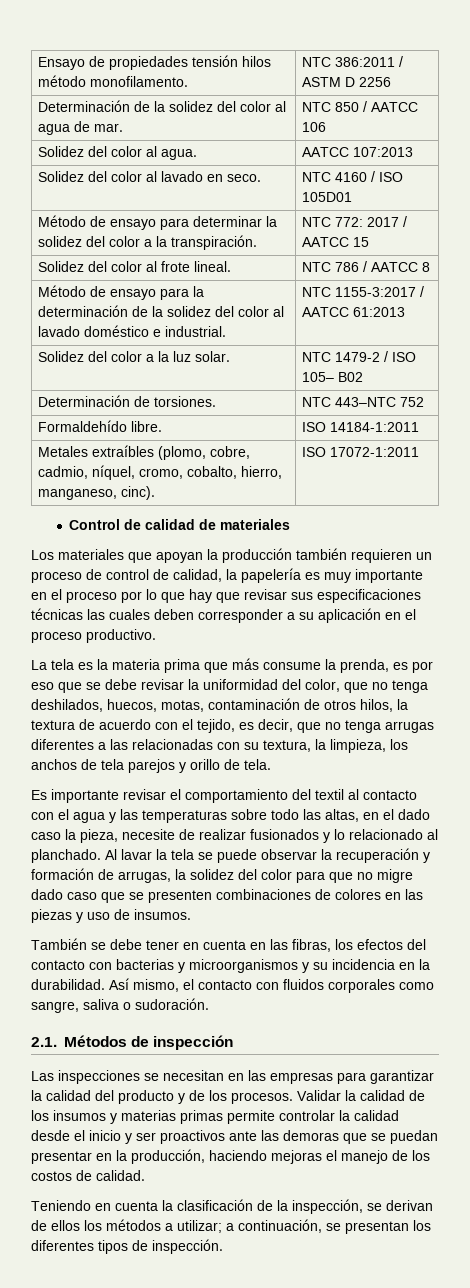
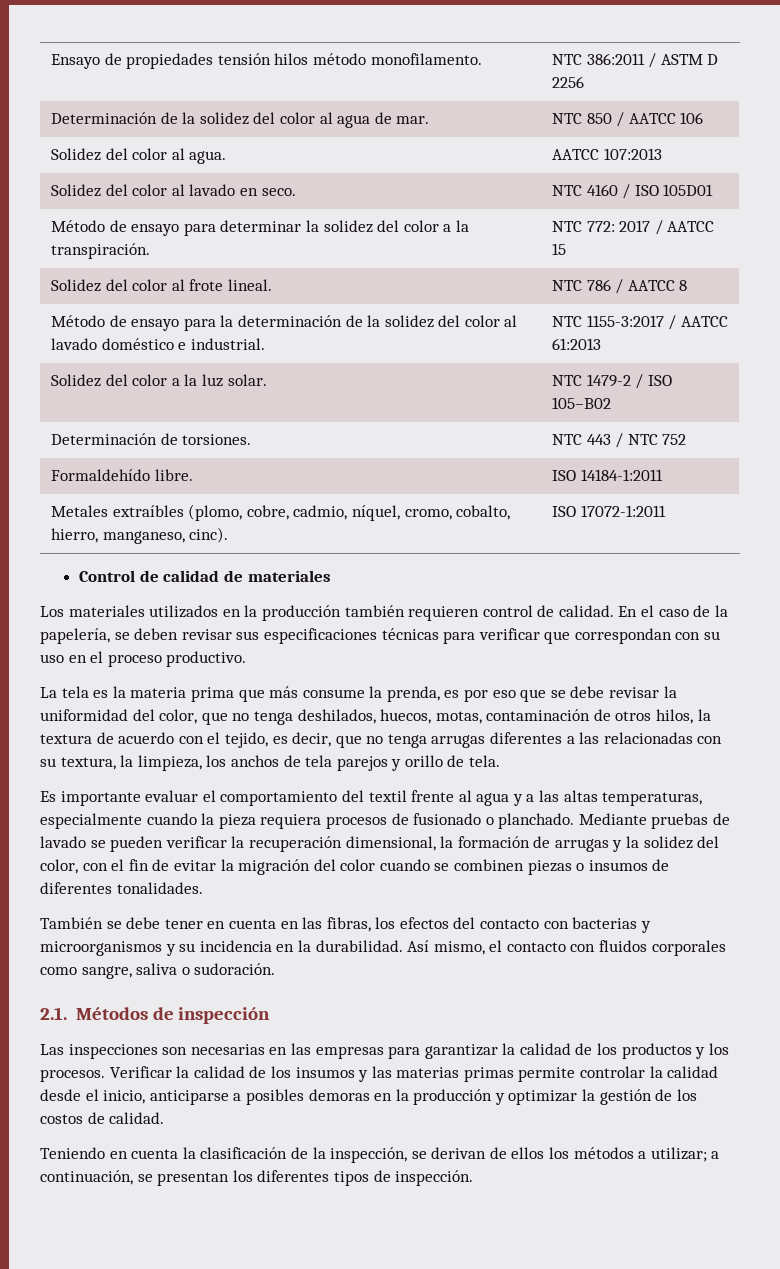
- Solidez del color a la luz solar. | NTC 1479-2 / ISO 105– B02
+ Solidez del color a la luz solar. | NTC 1479-2 / ISO 105–B02
- Determinación de torsiones. | NTC 443–NTC 752
+ Determinación de torsiones. | NTC 443 / NTC 752
- Los materiales que apoyan la producción también requieren un proceso de control de calidad, la papelería es muy importante en el proceso por lo que hay que revisar sus especificaciones técnicas las cuales deben corresponder a su aplicación en el proceso productivo.
+ Los materiales utilizados en la producción también requieren control de calidad. En el caso de la papelería, se deben revisar sus especificaciones técnicas para verificar que correspondan con su uso en el proceso productivo.
- Es importante revisar el comportamiento del textil al contacto con el agua y las temperaturas sobre todo las altas, en el dado caso la pieza, necesite de realizar fusionados y lo relacionado al planchado. Al lavar la tela se puede observar la recuperación y formación de arrugas, la solidez del color para que no migre dado caso que se presenten combinaciones de colores en las piezas y uso de insumos.
+ Es importante evaluar el comportamiento del textil frente al agua y a las altas temperaturas, especialmente cuando la pieza requiera procesos de fusionado o planchado. Mediante pruebas de lavado se pueden verificar la recuperación dimensional, la formación de arrugas y la solidez del color, con el fin de evitar la migración del color cuando se combinen piezas o insumos de diferentes tonalidades.
- Las inspecciones se necesitan en las empresas para garantizar la calidad del producto y de los procesos. Validar la calidad de los insumos y materias primas permite controlar la calidad desde el inicio y ser proactivos ante las demoras que se puedan presentar en la producción, haciendo mejoras el manejo de los costos de calidad.
+ Las inspecciones son necesarias en las empresas para garantizar la calidad de los productos y los procesos. Verificar la calidad de los insumos y las materias primas permite controlar la calidad desde el inicio, anticiparse a posibles demoras en la producción y optimizar la gestión de los costos de calidad.

